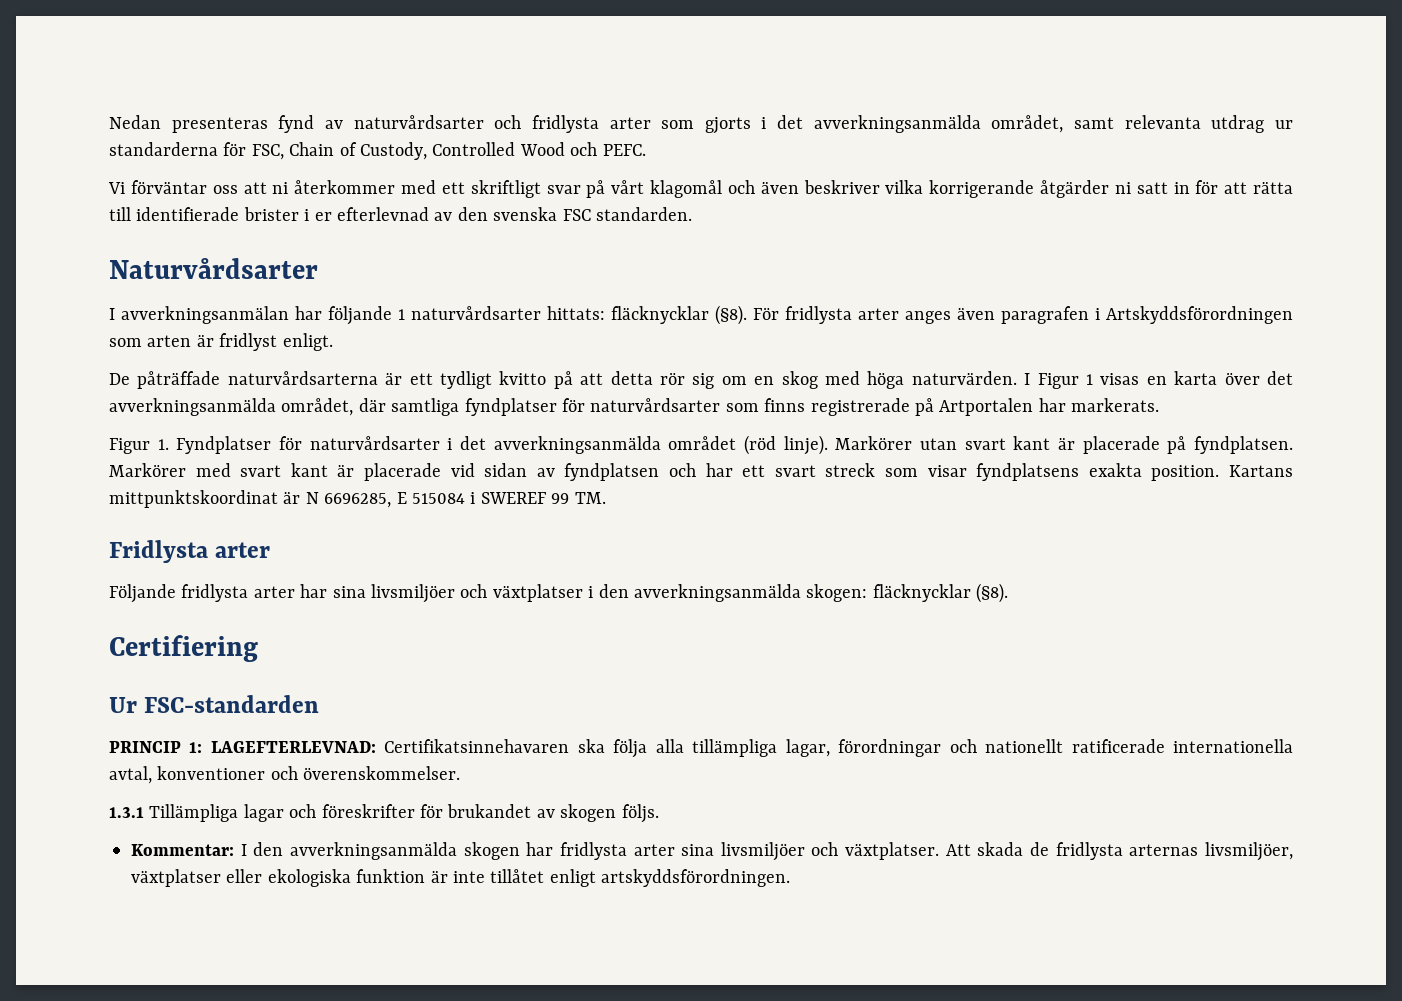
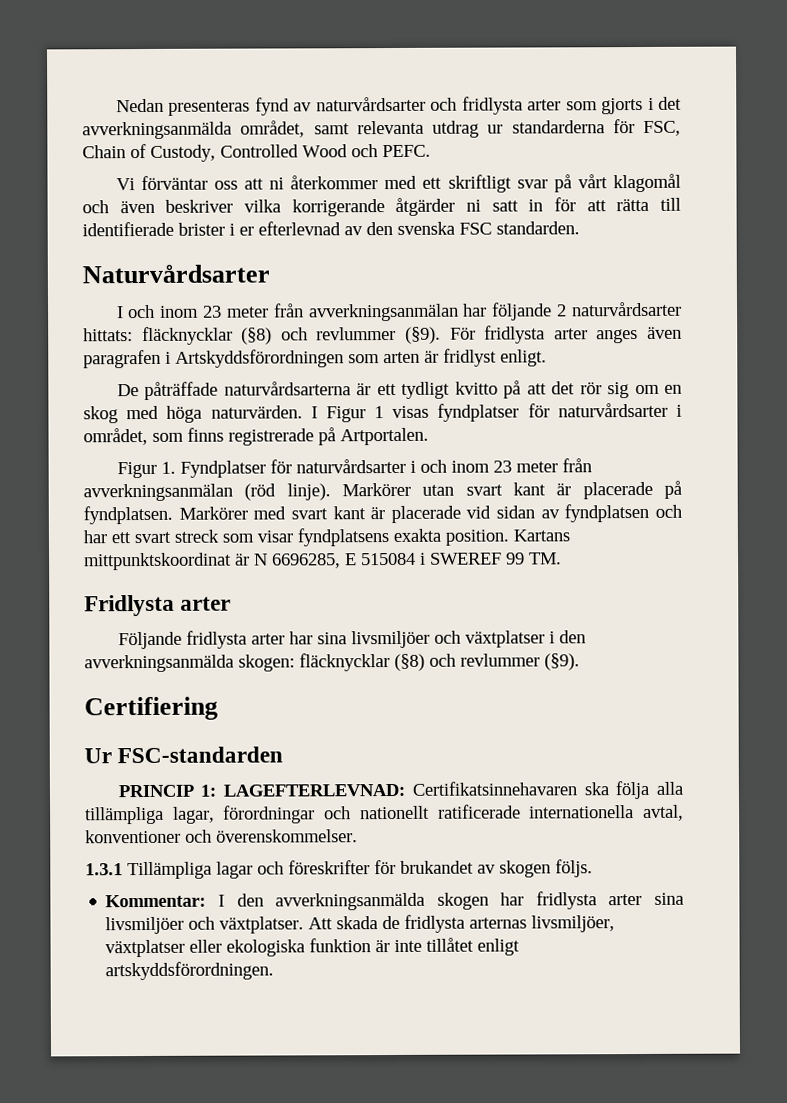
- I avverkningsanmälan har följande 1 naturvårdsarter hittats: fläcknycklar (§8).
+ I och inom 23 meter från avverkningsanmälan har följande 2 naturvårdsarter hittats: fläcknycklar (§8) och revlummer (§9).
- De påträffade naturvårdsarterna är ett tydligt kvitto på att detta rör sig om en skog med höga naturvärden.
+ De påträffade naturvårdsarterna är ett tydligt kvitto på att det rör sig om en skog med höga naturvärden.
- I Figur 1 visas en karta över det avverkningsanmälda området, där samtliga fyndplatser för naturvårdsarter som finns registrerade på Artportalen har markerats.
+ I Figur 1 visas fyndplatser för naturvårdsarter i området, som finns registrerade på Artportalen.
- Figur 1. Fyndplatser för naturvårdsarter i det avverkningsanmälda området (röd linje).
+ Figur 1. Fyndplatser för naturvårdsarter i och inom 23 meter från avverkningsanmälan (röd linje).
- Följande fridlysta arter har sina livsmiljöer och växtplatser i den avverkningsanmälda skogen: fläcknycklar (§8).
+ Följande fridlysta arter har sina livsmiljöer och växtplatser i den avverkningsanmälda skogen: fläcknycklar (§8) och revlummer (§9).

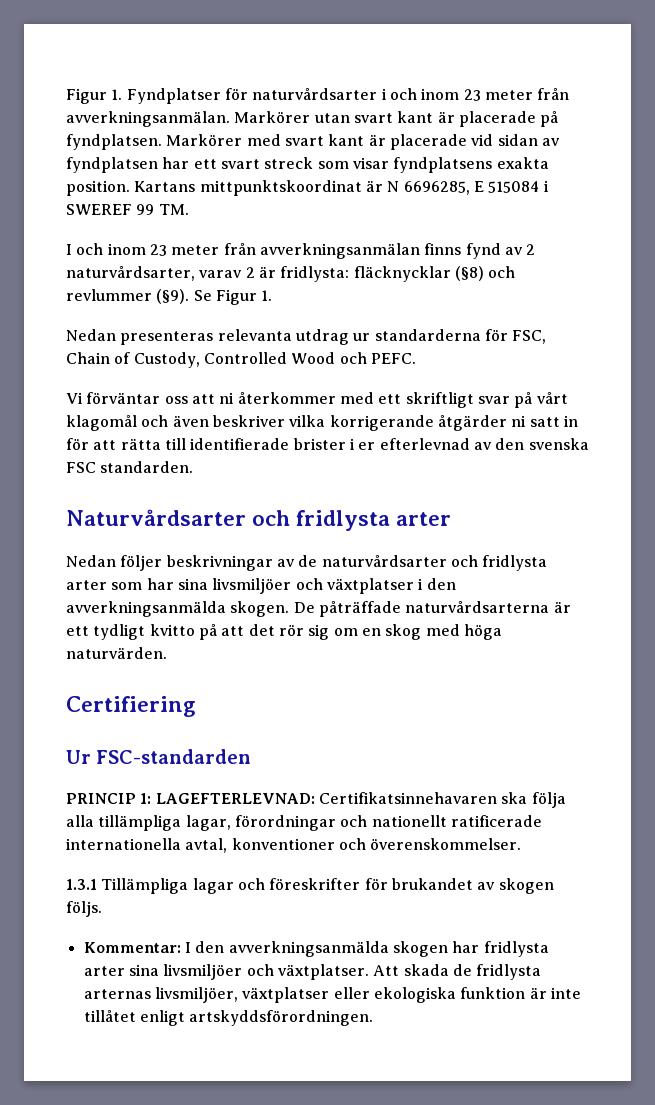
- Nedan presenteras fynd av naturvårdsarter och fridlysta arter som gjorts i det avverkningsanmälda området, samt relevanta utdrag ur standarderna för FSC, Chain of Custody, Controlled Wood och PEFC.
+ Figur 1. Fyndplatser för naturvårdsarter i och inom 23 meter från avverkningsanmälan. Markörer utan svart kant är placerade på fyndplatsen. Markörer med svart kant är placerade vid sidan av fyndplatsen har ett svart streck som visar fyndplatsens exakta position. Kartans mittpunktskoordinat är N 6696285, E 515084 i SWEREF 99 TM.
+ I och inom 23 meter från avverkningsanmälan finns fynd av 2 naturvårdsarter, varav 2 är fridlysta: fläcknycklar (§8) och revlummer (§9). Se Figur 1.
+ Nedan presenteras relevanta utdrag ur standarderna för FSC, Chain of Custody, Controlled Wood och PEFC.
- Naturvårdsarter
- I och inom 23 meter från avverkningsanmälan har följande 2 naturvårdsarter hittats: fläcknycklar (§8) och revlummer (§9). För fridlysta arter anges även paragrafen i Artskyddsförordningen som arten är fridlyst enligt.
- De påträffade naturvårdsarterna är ett tydligt kvitto på att det rör sig om en skog med höga naturvärden. I Figur 1 visas fyndplatser för naturvårdsarter i området, som finns registrerade på Artportalen.
- Figur 1. Fyndplatser för naturvårdsarter i och inom 23 meter från avverkningsanmälan (röd linje). Markörer utan svart kant är placerade på fyndplatsen. Markörer med svart kant är placerade vid sidan av fyndplatsen och har ett svart streck som visar fyndplatsens exakta position. Kartans mittpunktskoordinat är N 6696285, E 515084 i SWEREF 99 TM.
- Fridlysta arter
- Följande fridlysta arter har sina livsmiljöer och växtplatser i den avverkningsanmälda skogen: fläcknycklar (§8) och revlummer (§9).
+ Naturvårdsarter och fridlysta arter
+ Nedan följer beskrivningar av de naturvårdsarter och fridlysta arter som har sina livsmiljöer och växtplatser i den avverkningsanmälda skogen. De påträffade naturvårdsarterna är ett tydligt kvitto på att det rör sig om en skog med höga naturvärden.

